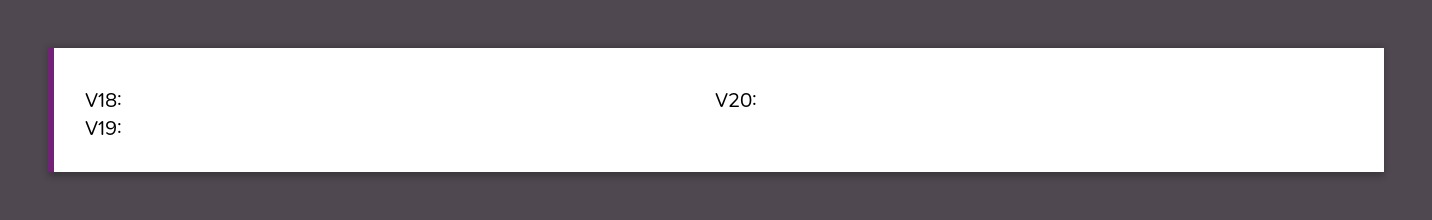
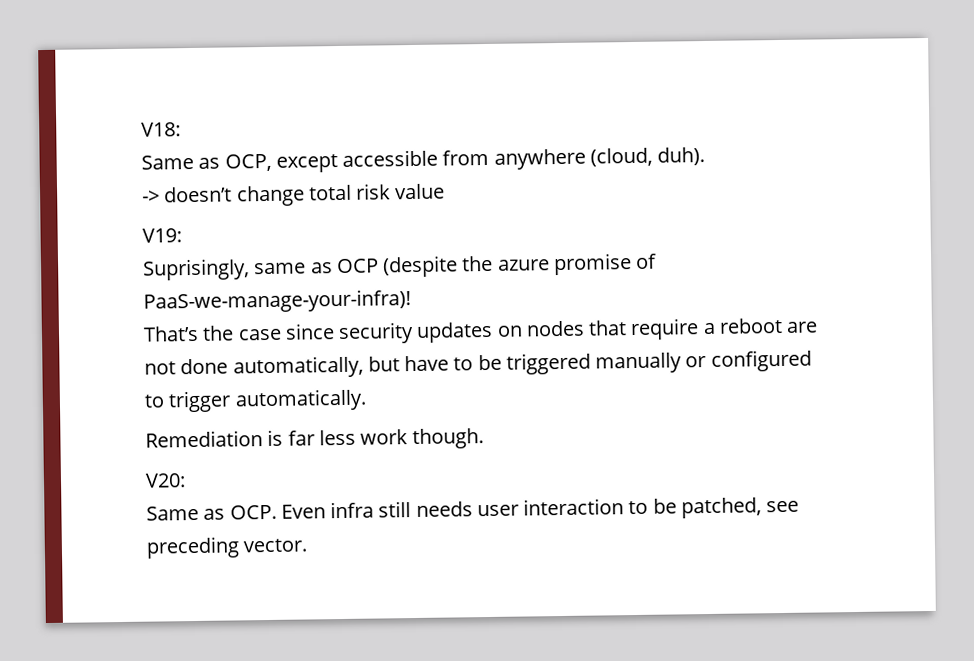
+ Same as OCP, except accessible from anywhere (cloud, duh).
+ -> doesn’t change total risk value
  V19:
+ Suprisingly, same as OCP (despite the azure promise of PaaS-we-manage-your-infra)!
+ That’s the case since security updates on nodes that require a reboot are not done automatically, but have to be triggered manually or configured to trigger automatically.
+ Remediation is far less work though.
  V20:
+ Same as OCP. Even infra still needs user interaction to be patched, see preceding vector.

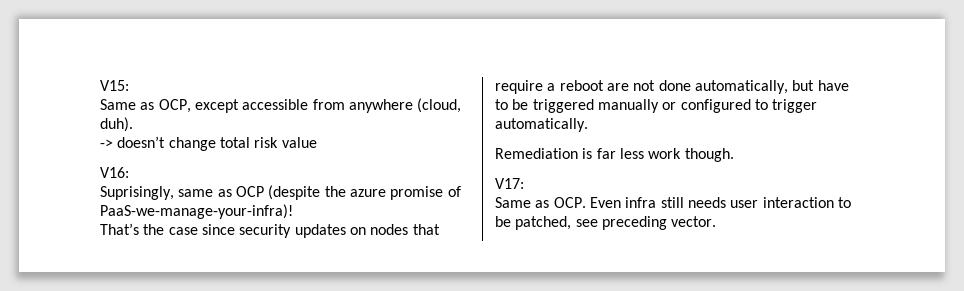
- V18:
+ V15:
- V19:
+ V16:
- V20:
+ V17:

